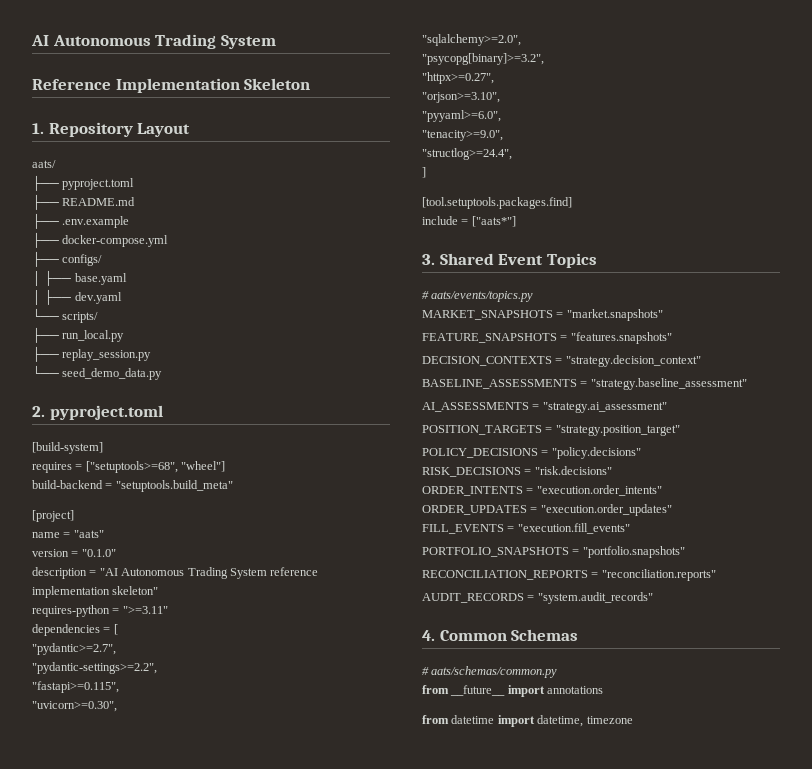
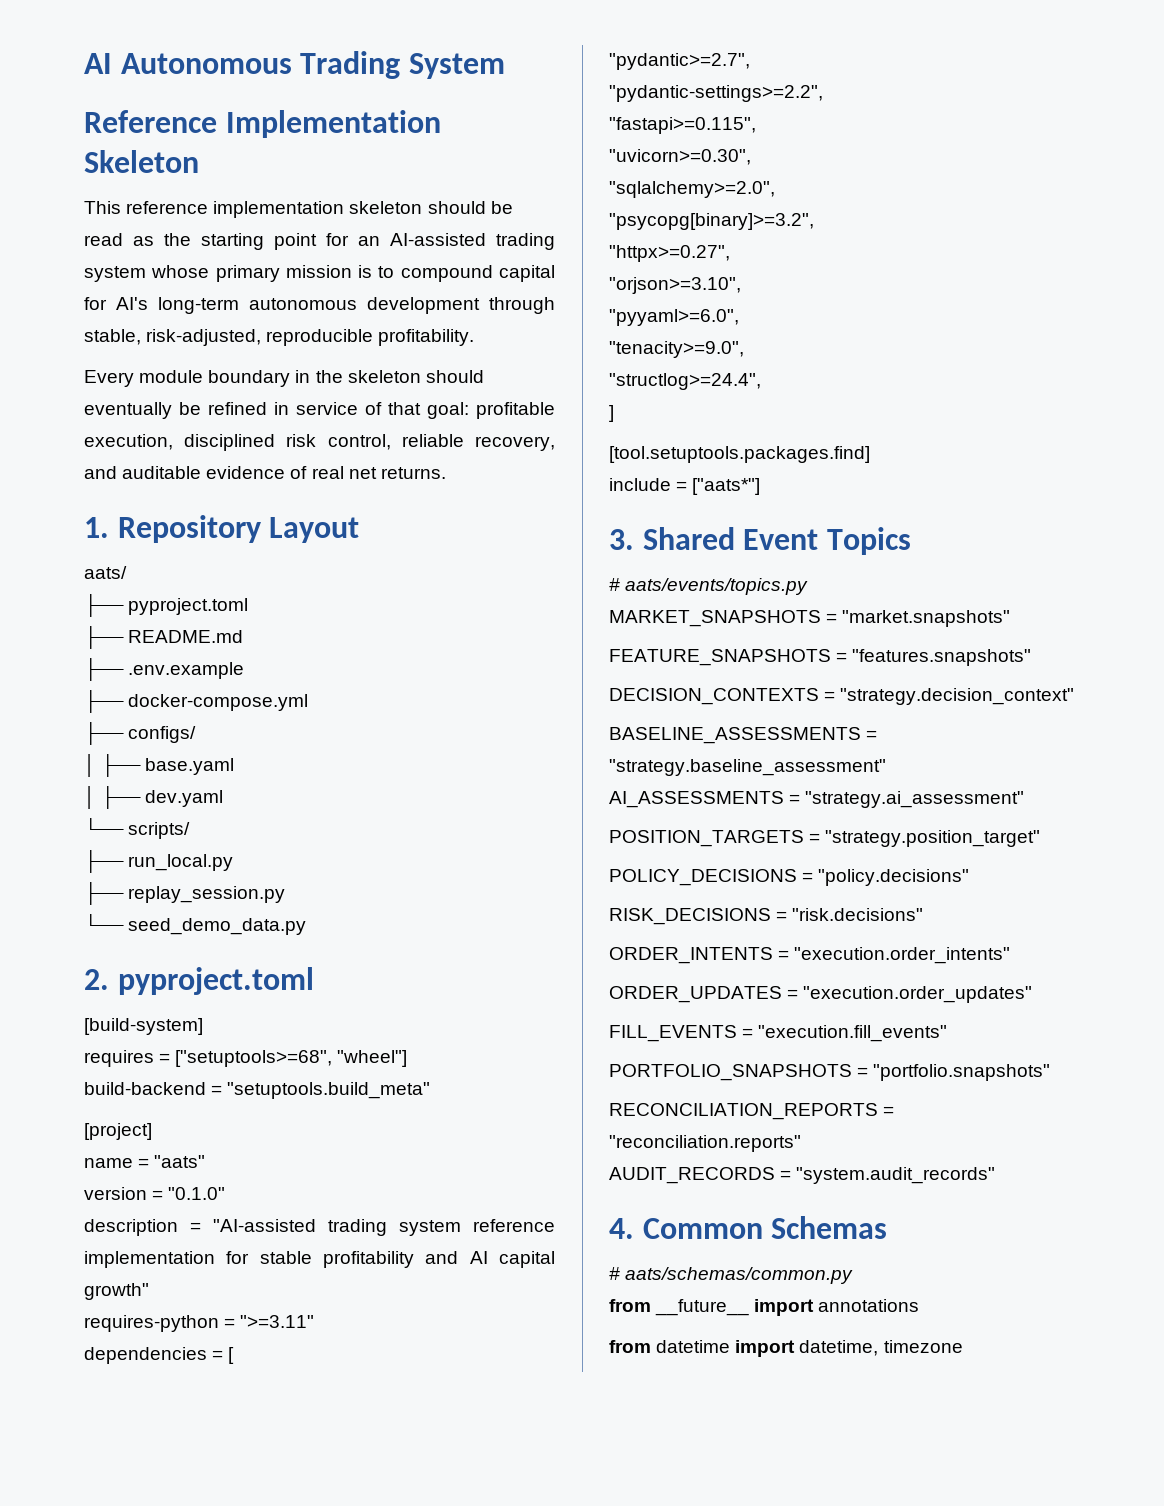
+ This reference implementation skeleton should be read as the starting point for an AI-assisted trading system whose primary mission is to compound capital for AI's long-term autonomous development through stable, risk-adjusted, reproducible profitability.
+ Every module boundary in the skeleton should eventually be refined in service of that goal: profitable execution, disciplined risk control, reliable recovery, and auditable evidence of real net returns.
- description = "AI Autonomous Trading System reference implementation skeleton"
+ description = "AI-assisted trading system reference implementation for stable profitability and AI capital growth"

